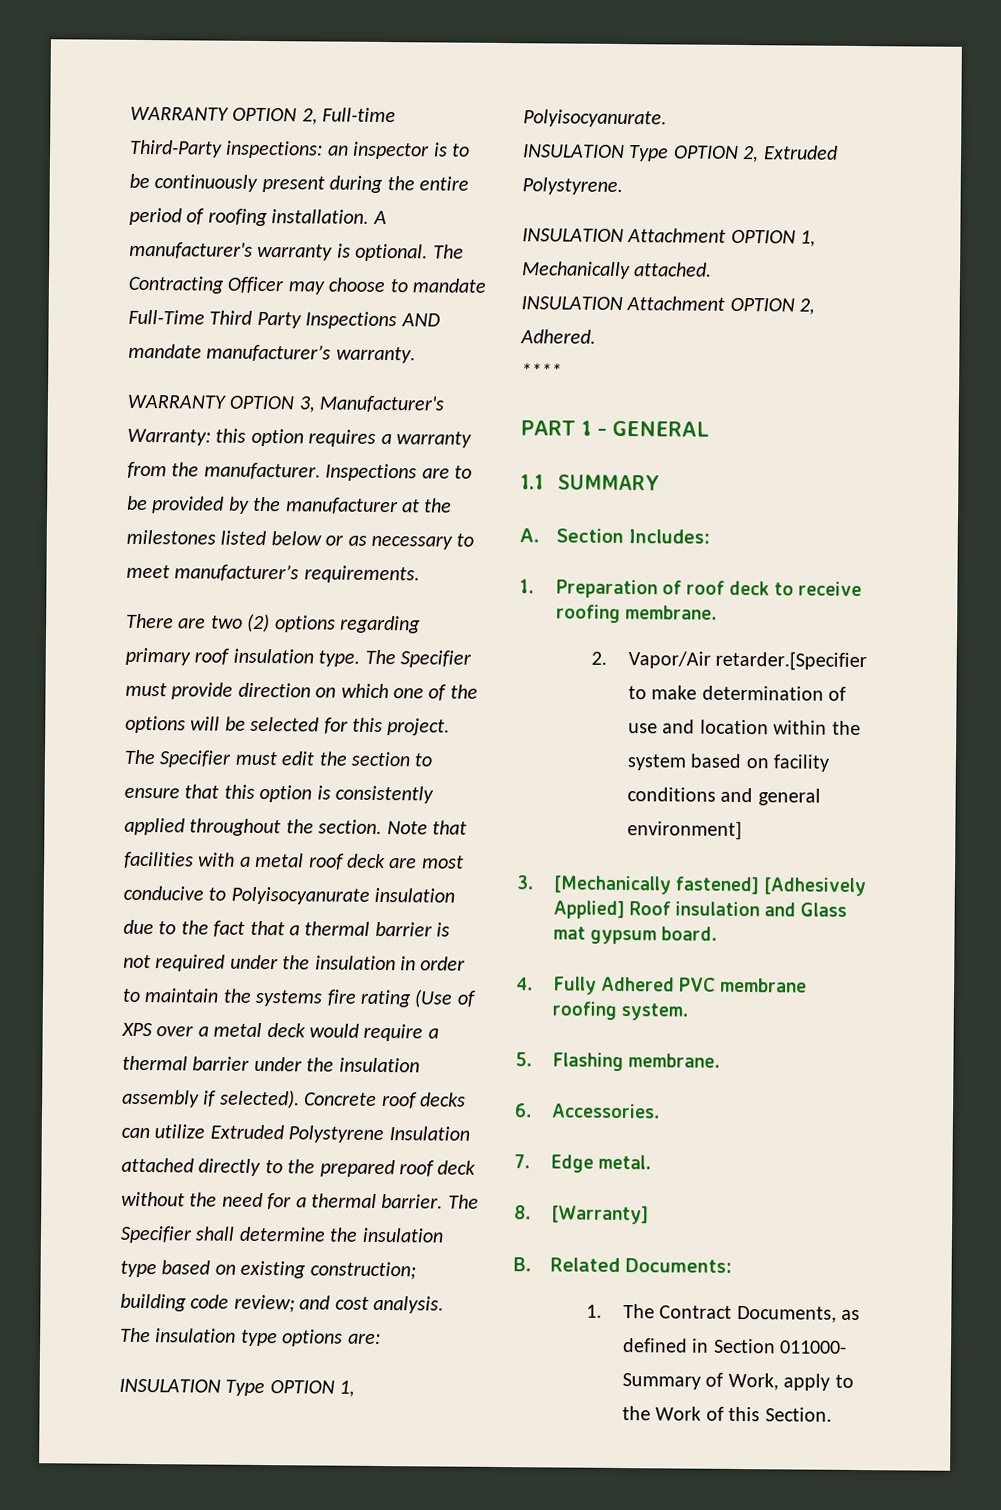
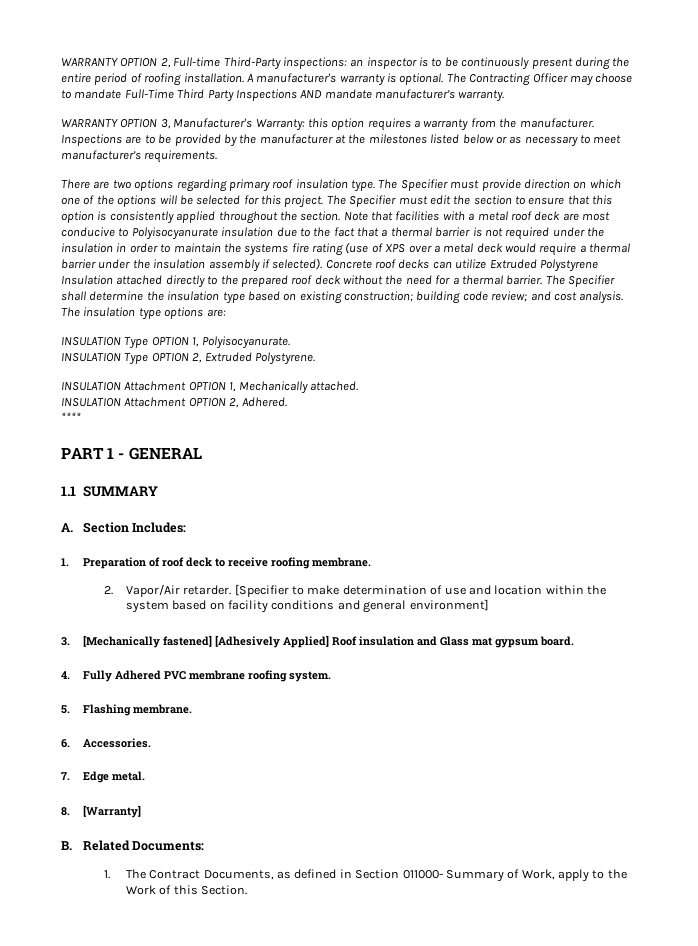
- There are two (2) options regarding primary roof insulation type.
+ There are two options regarding primary roof insulation type.
- Note that facilities with a metal roof deck are most conducive to Polyisocyanurate insulation due to the fact that a thermal barrier is not required under the insulation in order to maintain the systems fire rating (Use of XPS over a metal deck would require a thermal barrier under the insulation assembly if selected).
+ Note that facilities with a metal roof deck are most conducive to Polyisocyanurate insulation due to the fact that a thermal barrier is not required under the insulation in order to maintain the systems fire rating (use of XPS over a metal deck would require a thermal barrier under the insulation assembly if selected).
- 2. Vapor/Air retarder.[Specifier to make determination of use and location within the system based on facility conditions and general environment]
+ 2. Vapor/Air retarder. [Specifier to make determination of use and location within the system based on facility conditions and general environment]

